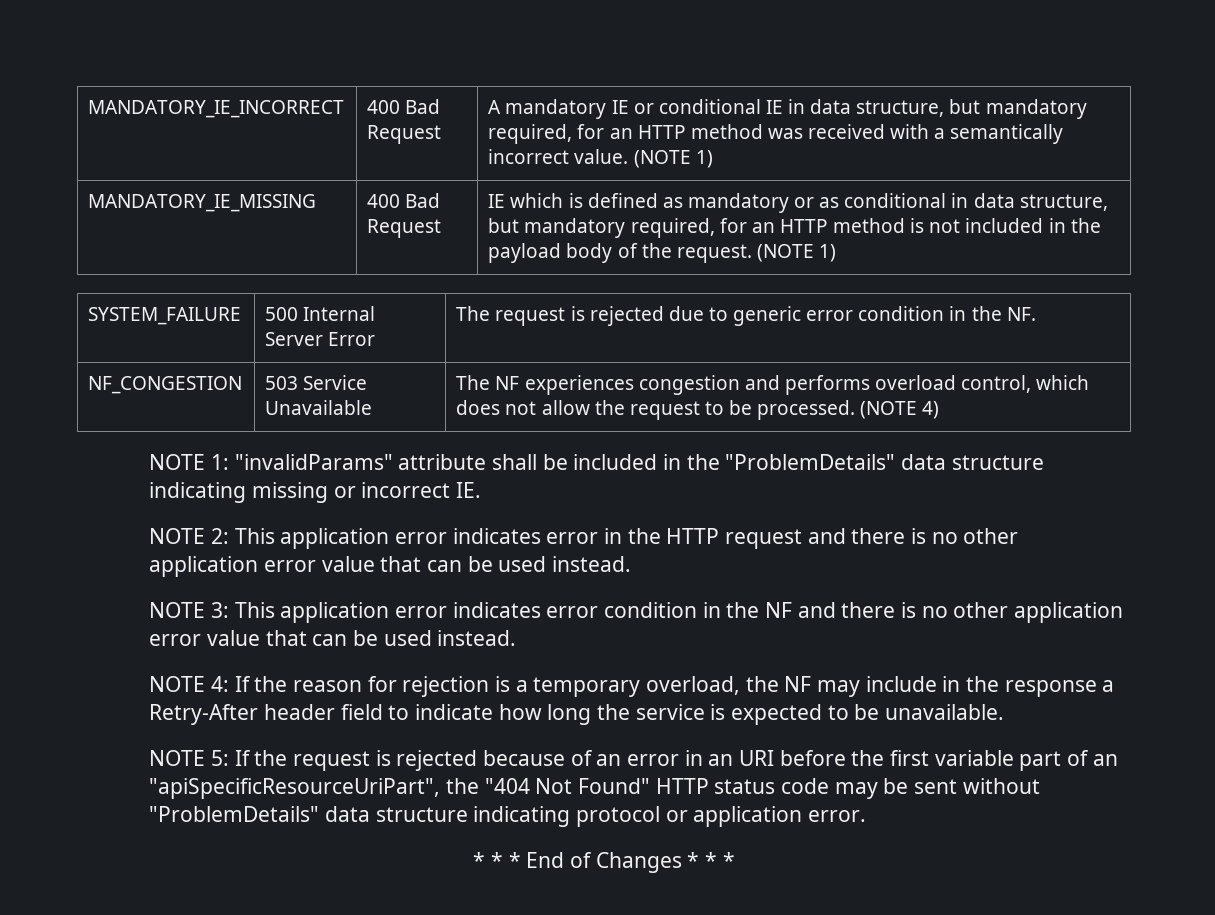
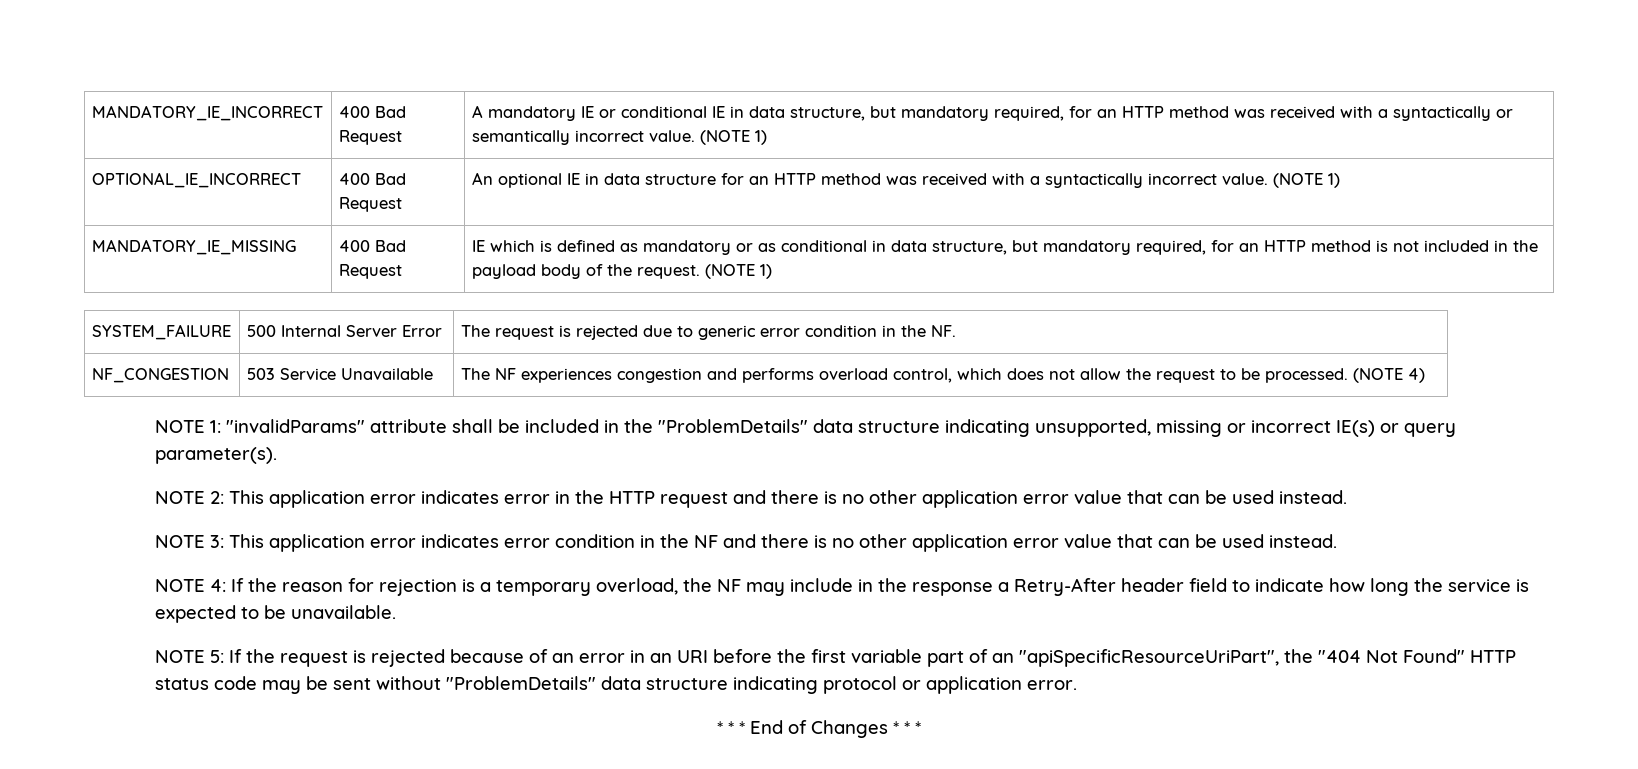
- MANDATORY_IE_INCORRECT | 400 Bad Request | A mandatory IE or conditional IE in data structure, but mandatory required, for an HTTP method was received with a semantically incorrect value. (NOTE 1)
+ MANDATORY_IE_INCORRECT | 400 Bad Request | A mandatory IE or conditional IE in data structure, but mandatory required, for an HTTP method was received with a syntactically or semantically incorrect value. (NOTE 1)
+ OPTIONAL_IE_INCORRECT | 400 Bad Request | An optional IE in data structure for an HTTP method was received with a syntactically incorrect value. (NOTE 1)
- NOTE 1: "invalidParams" attribute shall be included in the "ProblemDetails" data structure indicating missing or incorrect IE.
+ NOTE 1: "invalidParams" attribute shall be included in the "ProblemDetails" data structure indicating unsupported, missing or incorrect IE(s) or query parameter(s).

